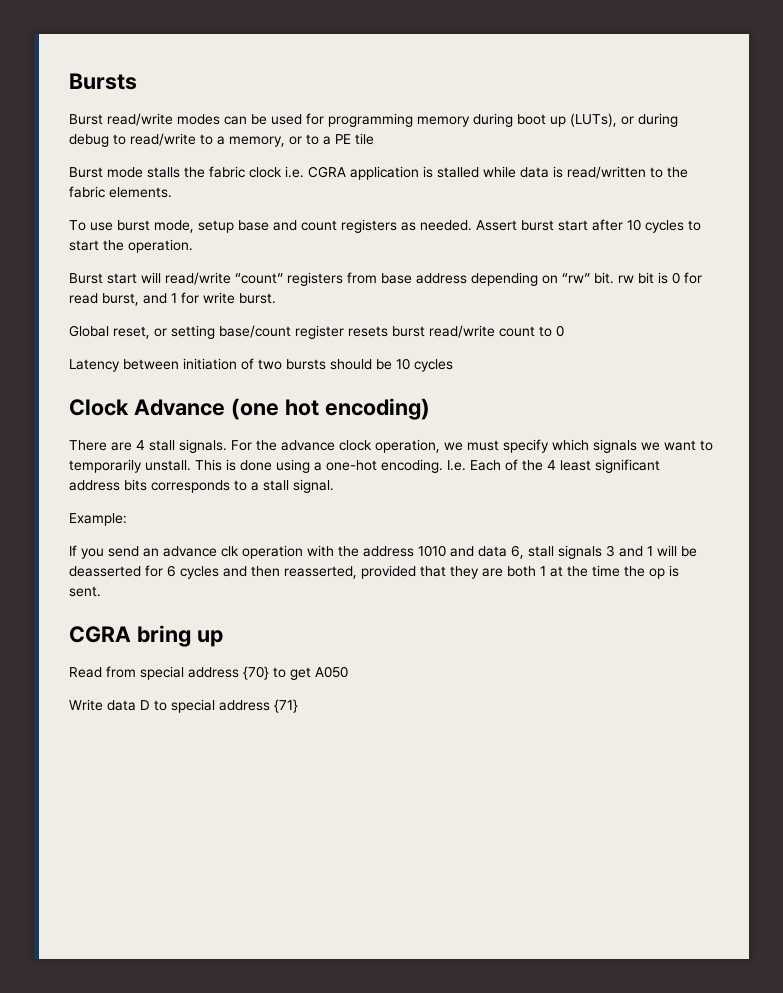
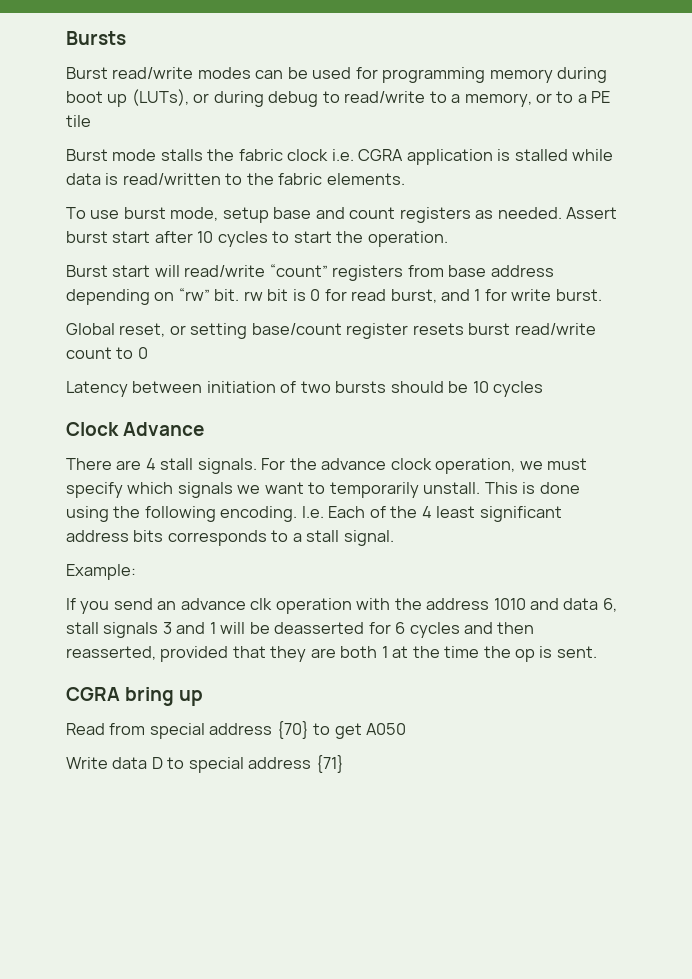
- Clock Advance (one hot encoding)
+ Clock Advance
- This is done using a one-hot encoding.
+ This is done using the following encoding.

